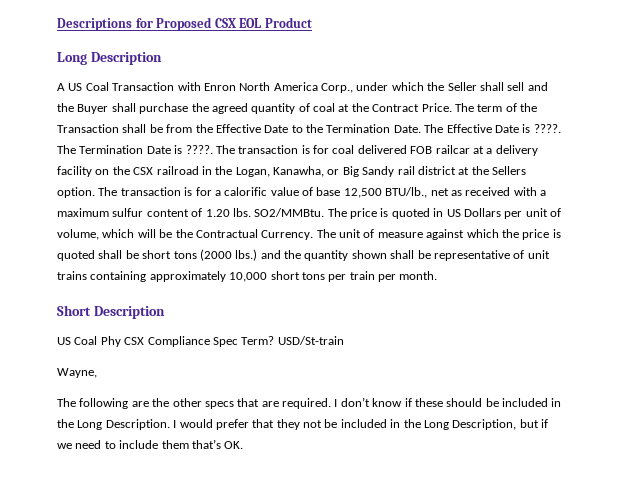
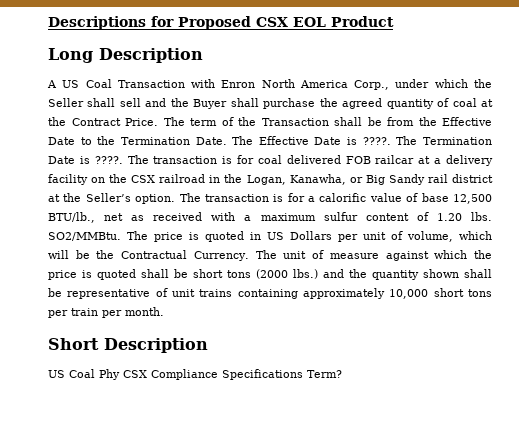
- The transaction is for coal delivered FOB railcar at a delivery facility on the CSX railroad in the Logan, Kanawha, or Big Sandy rail district at the Sellers option.
+ The transaction is for coal delivered FOB railcar at a delivery facility on the CSX railroad in the Logan, Kanawha, or Big Sandy rail district at the Seller’s option.
- US Coal Phy CSX Compliance Spec Term? USD/St-train
- Wayne,
- The following are the other specs that are required. I don’t know if these should be included in the Long Description. I would prefer that they not be included in the Long Description, but if we need to include them that’s OK.
+ US Coal Phy CSX Compliance Specifications Term?

